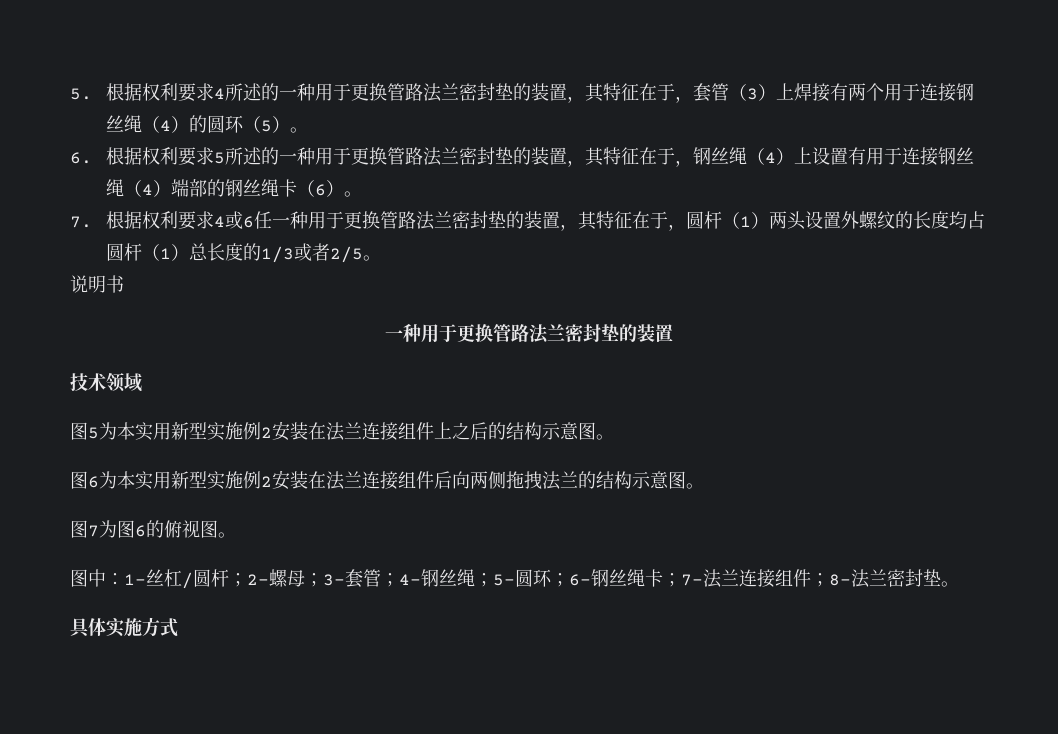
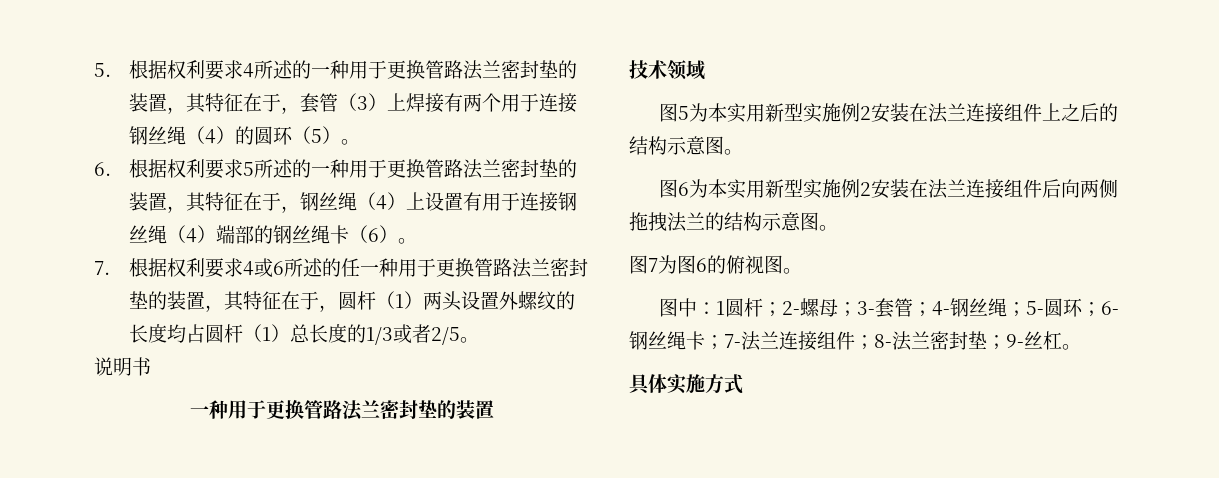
- 7.根据权利要求4或6任一种用于更换管路法兰密封垫的装置，其特征在于，圆杆（1）两头设置外螺纹的长度均占圆杆（1）总长度的1/3或者2/5。
+ 7.根据权利要求4或6所述的任一种用于更换管路法兰密封垫的装置，其特征在于，圆杆（1）两头设置外螺纹的长度均占圆杆（1）总长度的1/3或者2/5。
- 图中：1-丝杠/圆杆；2-螺母；3-套管；4-钢丝绳；5-圆环；6-钢丝绳卡；7-法兰连接组件；8-法兰密封垫。
+ 图中：1圆杆；2-螺母；3-套管；4-钢丝绳；5-圆环；6-钢丝绳卡；7-法兰连接组件；8-法兰密封垫；9-丝杠。

